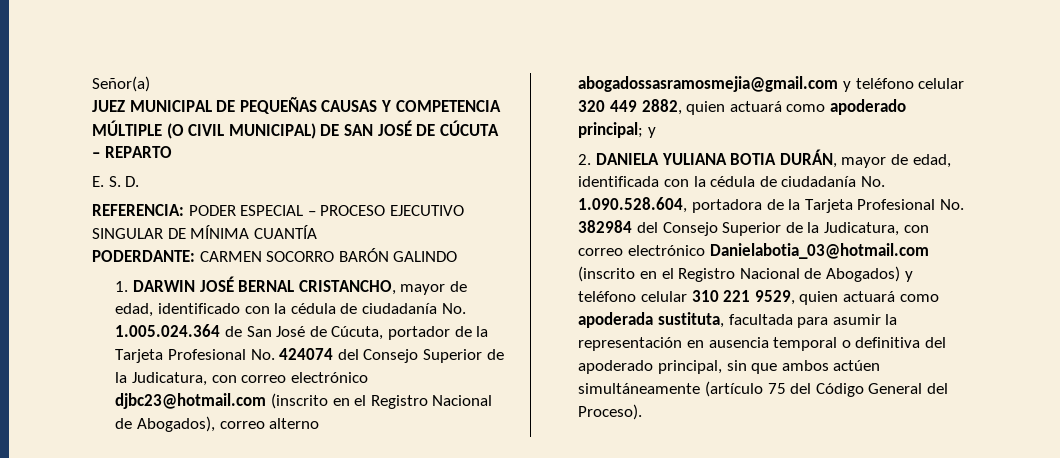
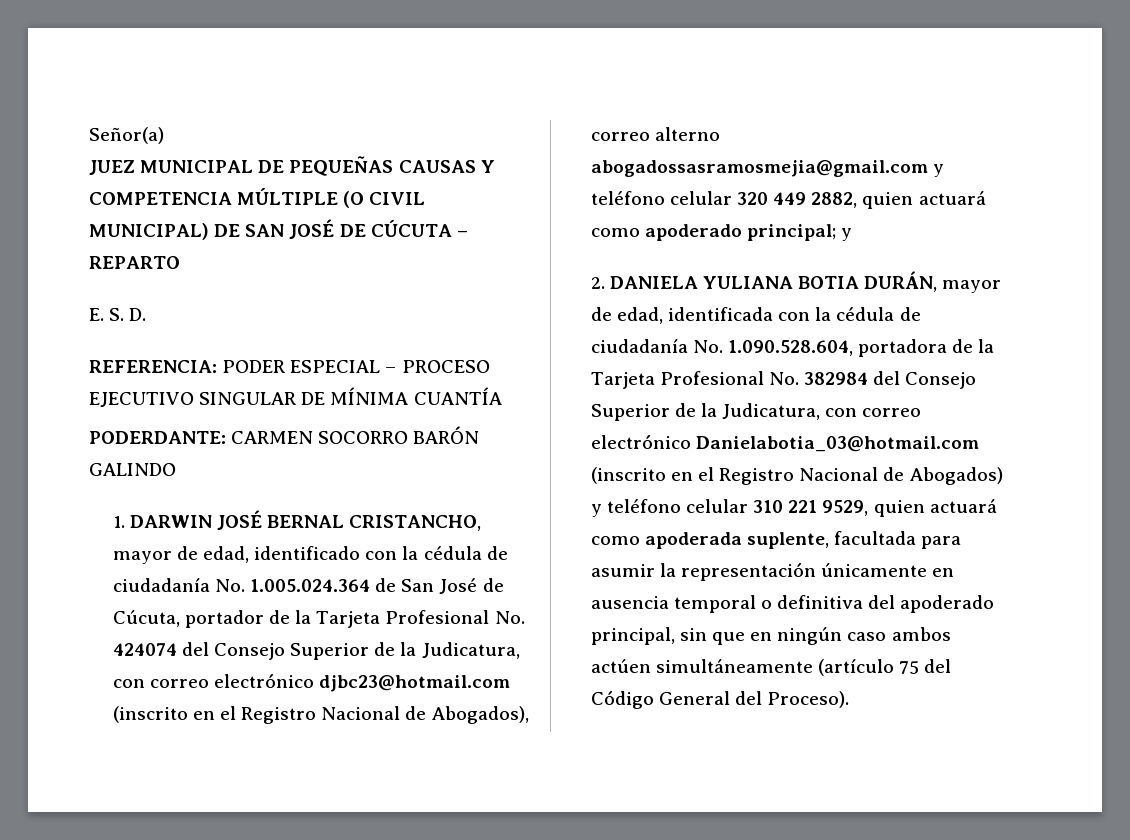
- 2. DANIELA YULIANA BOTIA DURÁN, mayor de edad, identificada con la cédula de ciudadanía No. 1.090.528.604, portadora de la Tarjeta Profesional No. 382984 del Consejo Superior de la Judicatura, con correo electrónico Danielabotia_03@hotmail.com (inscrito en el Registro Nacional de Abogados) y teléfono celular 310 221 9529, quien actuará como apoderada sustituta, facultada para asumir la representación en ausencia temporal o definitiva del apoderado principal, sin que ambos actúen simultáneamente (artículo 75 del Código General del Proceso).
+ 2. DANIELA YULIANA BOTIA DURÁN, mayor de edad, identificada con la cédula de ciudadanía No. 1.090.528.604, portadora de la Tarjeta Profesional No. 382984 del Consejo Superior de la Judicatura, con correo electrónico Danielabotia_03@hotmail.com (inscrito en el Registro Nacional de Abogados) y teléfono celular 310 221 9529, quien actuará como apoderada suplente, facultada para asumir la representación únicamente en ausencia temporal o definitiva del apoderado principal, sin que en ningún caso ambos actúen simultáneamente (artículo 75 del Código General del Proceso).

